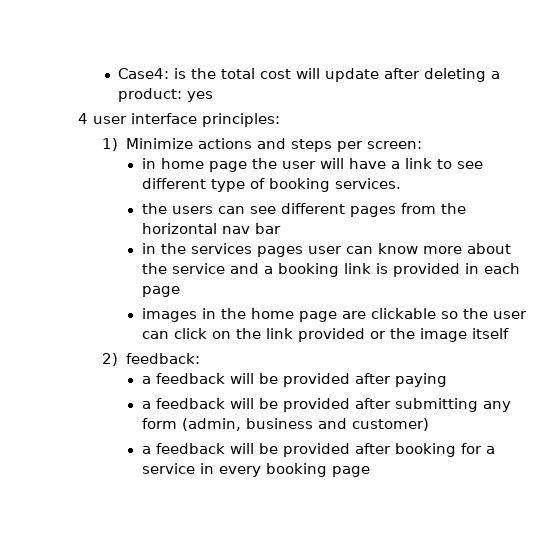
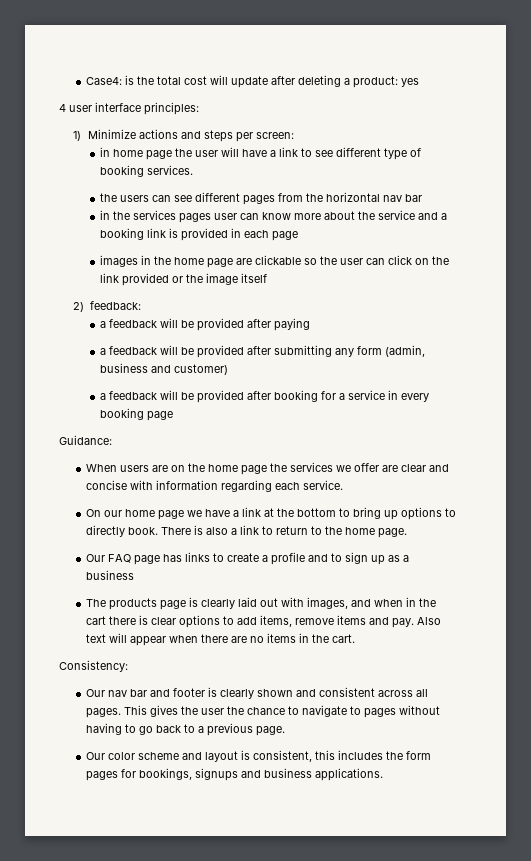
+ Guidance:
+ When users are on the home page the services we offer are clear and concise with information regarding each service.
+ On our home page we have a link at the bottom to bring up options to directly book. There is also a link to return to the home page.
+ Our FAQ page has links to create a profile and to sign up as a business
+ The products page is clearly laid out with images, and when in the cart there is clear options to add items, remove items and pay. Also text will appear when there are no items in the cart.
+ Consistency:
+ Our nav bar and footer is clearly shown and consistent across all pages. This gives the user the chance to navigate to pages without having to go back to a previous page.
+ Our color scheme and layout is consistent, this includes the form pages for bookings, signups and business applications.

